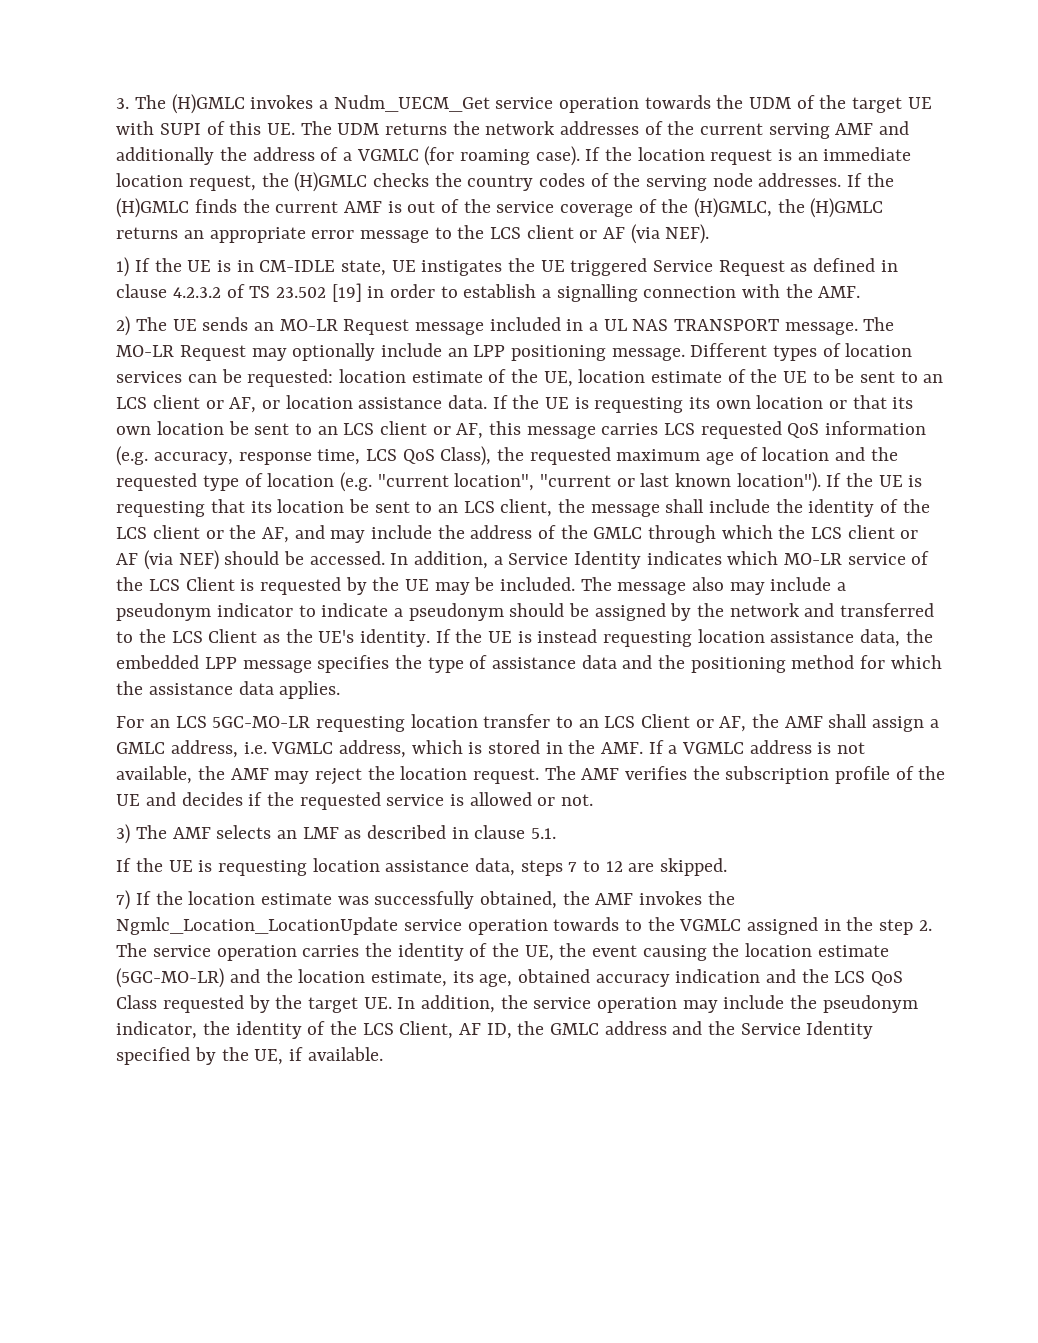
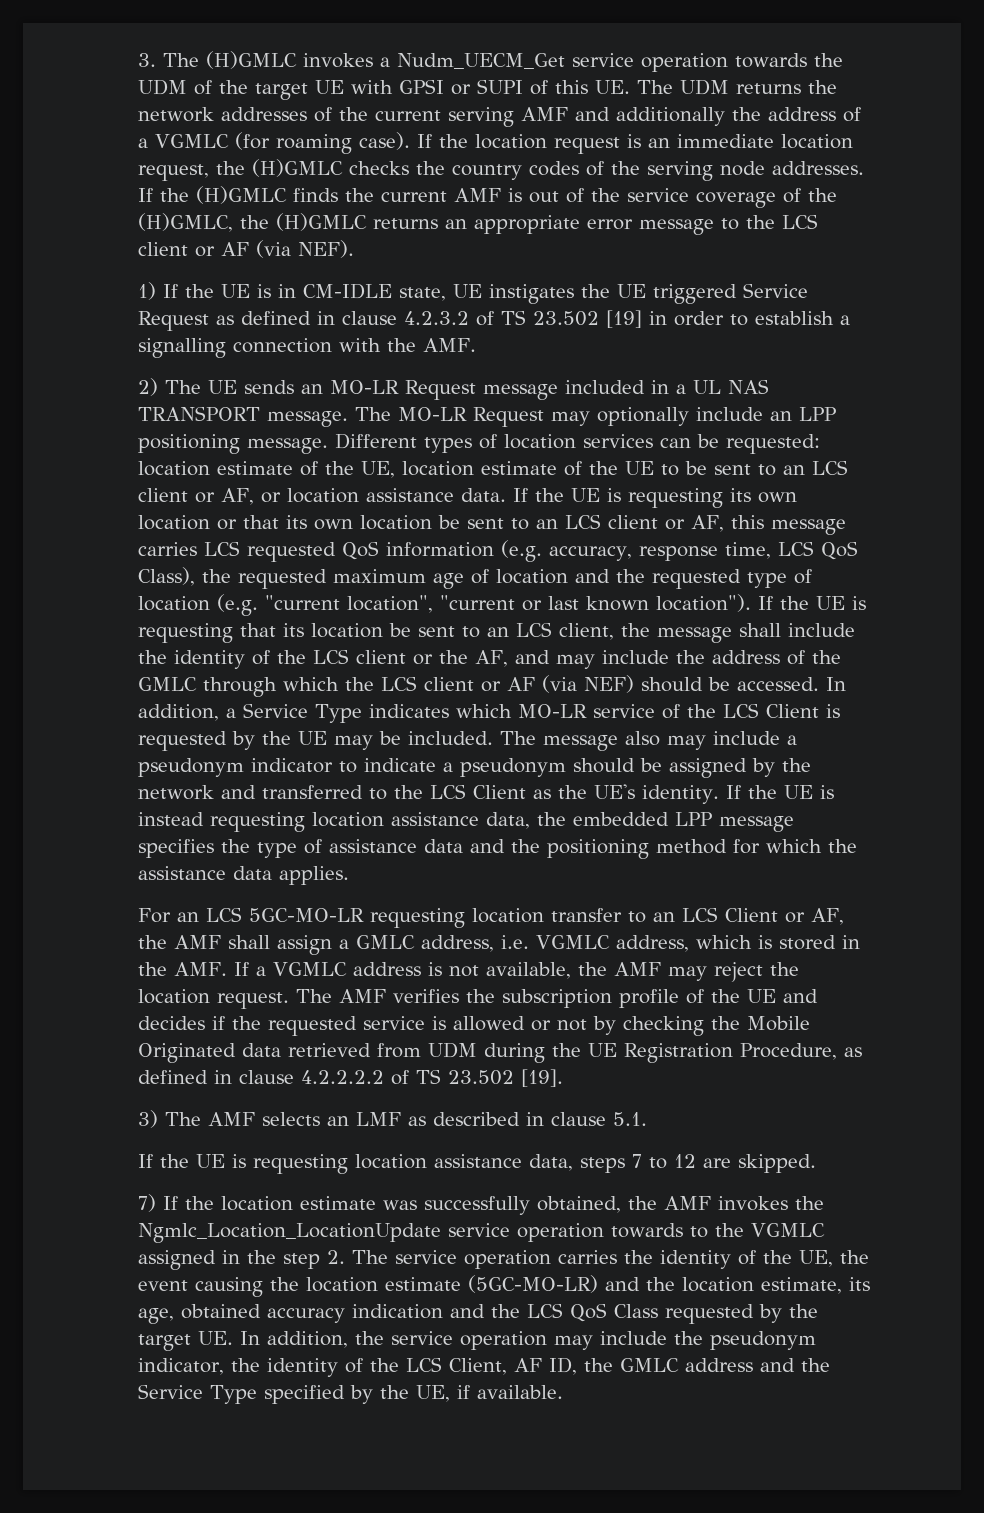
- 3. The (H)GMLC invokes a Nudm_UECM_Get service operation towards the UDM of the target UE with SUPI of this UE. The UDM returns the network addresses of the current serving AMF and additionally the address of a VGMLC (for roaming case).
+ 3. The (H)GMLC invokes a Nudm_UECM_Get service operation towards the UDM of the target UE with GPSI or SUPI of this UE. The UDM returns the network addresses of the current serving AMF and additionally the address of a VGMLC (for roaming case).
- In addition, a Service Identity indicates which MO-LR service of the LCS Client is requested by the UE may be included.
+ In addition, a Service Type indicates which MO-LR service of the LCS Client is requested by the UE may be included.
- The AMF verifies the subscription profile of the UE and decides if the requested service is allowed or not.
+ The AMF verifies the subscription profile of the UE and decides if the requested service is allowed or not by checking the Mobile Originated data retrieved from UDM during the UE Registration Procedure, as defined in clause 4.2.2.2.2 of TS 23.502 [19].
- 7) If the location estimate was successfully obtained, the AMF invokes the Ngmlc_Location_LocationUpdate service operation towards to the VGMLC assigned in the step 2. The service operation carries the identity of the UE, the event causing the location estimate (5GC-MO-LR) and the location estimate, its age, obtained accuracy indication and the LCS QoS Class requested by the target UE. In addition, the service operation may include the pseudonym indicator, the identity of the LCS Client, AF ID, the GMLC address and the Service Identity specified by the UE, if available.
+ 7) If the location estimate was successfully obtained, the AMF invokes the Ngmlc_Location_LocationUpdate service operation towards to the VGMLC assigned in the step 2. The service operation carries the identity of the UE, the event causing the location estimate (5GC-MO-LR) and the location estimate, its age, obtained accuracy indication and the LCS QoS Class requested by the target UE. In addition, the service operation may include the pseudonym indicator, the identity of the LCS Client, AF ID, the GMLC address and the Service Type specified by the UE, if available.

